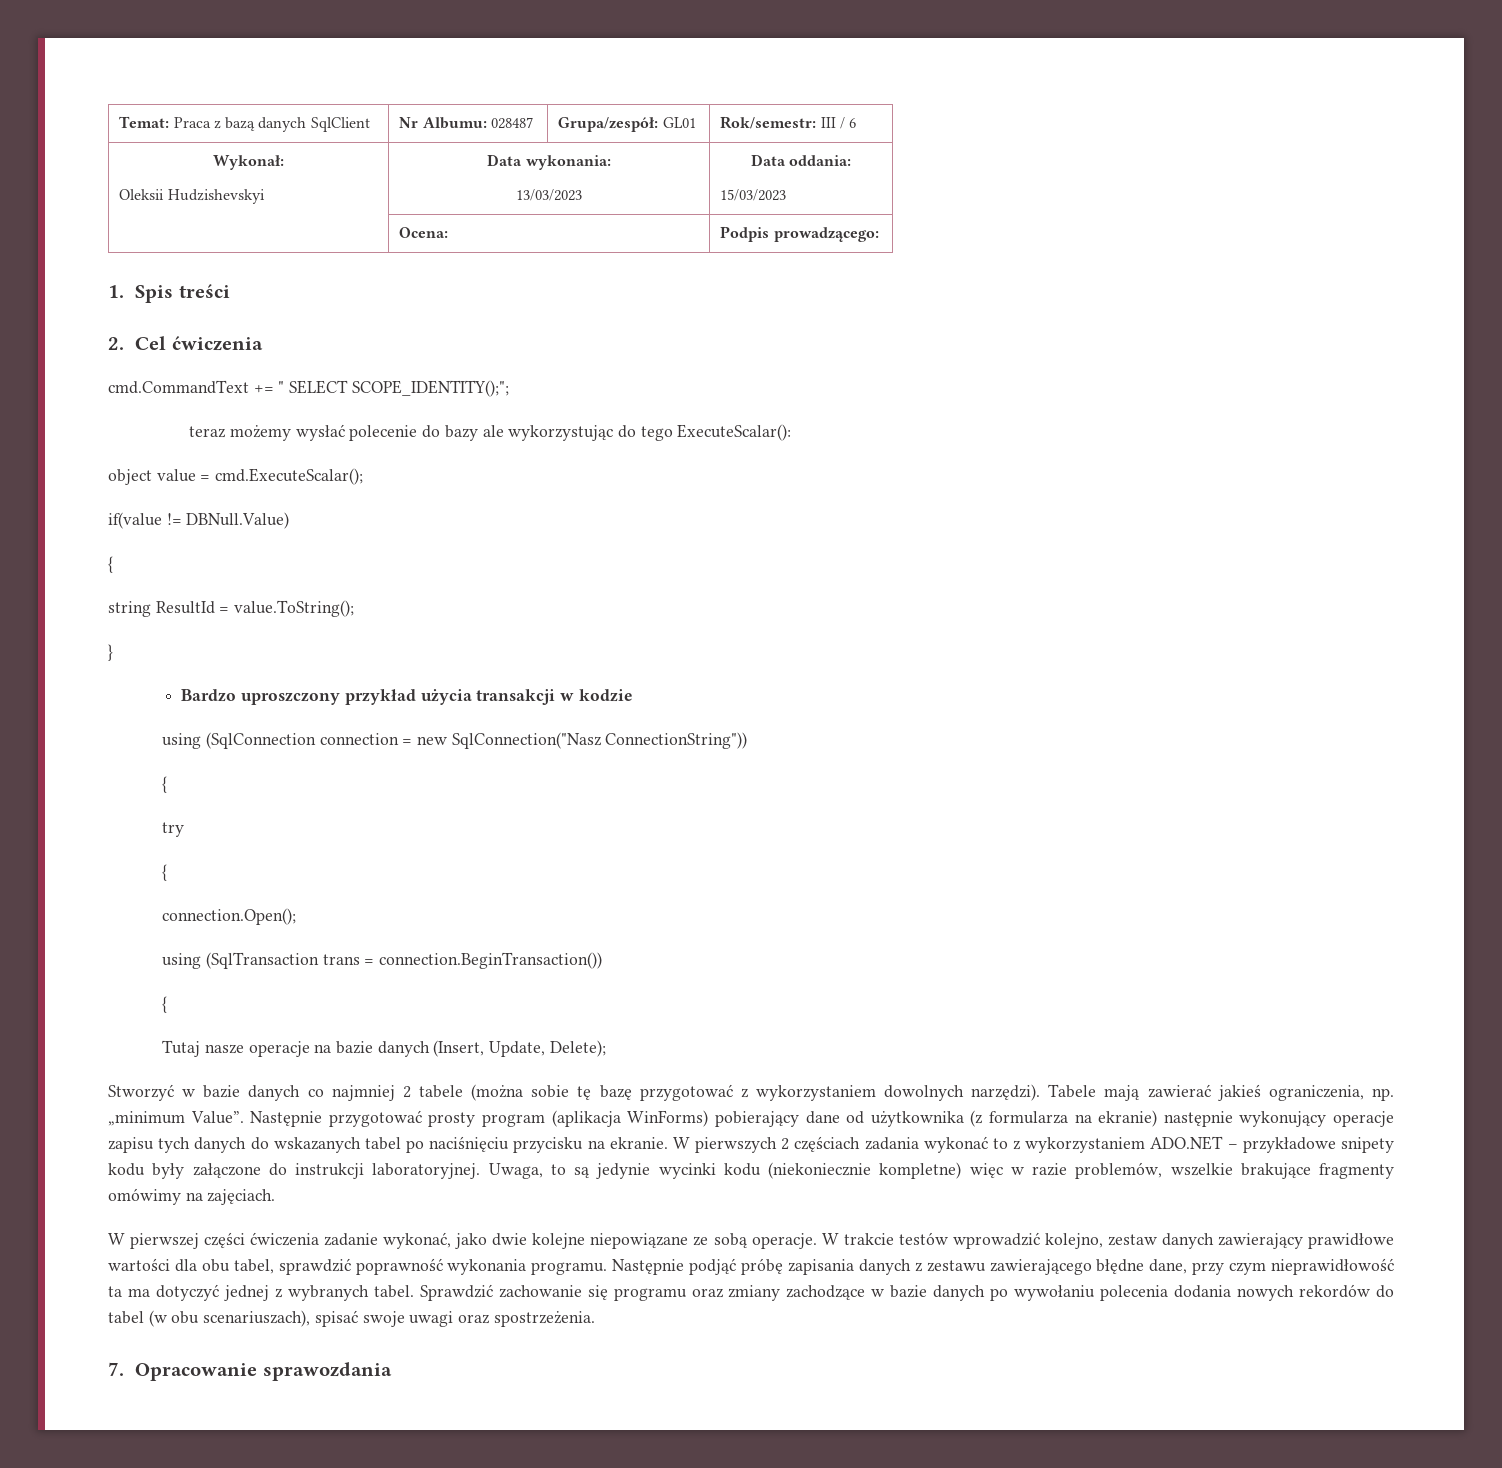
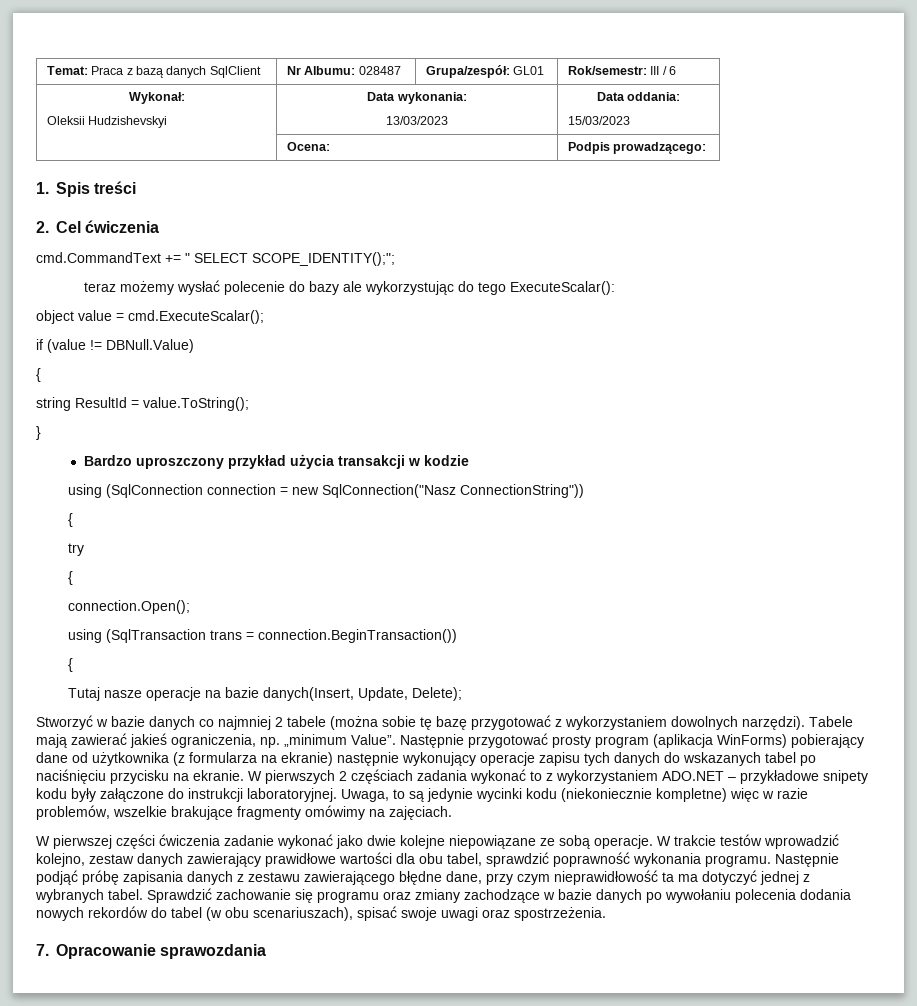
- if(value != DBNull.Value)
+ if (value != DBNull.Value)
- Tutaj nasze operacje na bazie danych (Insert, Update, Delete);
+ Tutaj nasze operacje na bazie danych(Insert, Update, Delete);
- W pierwszej części ćwiczenia zadanie wykonać, jako dwie kolejne niepowiązane ze sobą operacje.
+ W pierwszej części ćwiczenia zadanie wykonać jako dwie kolejne niepowiązane ze sobą operacje.

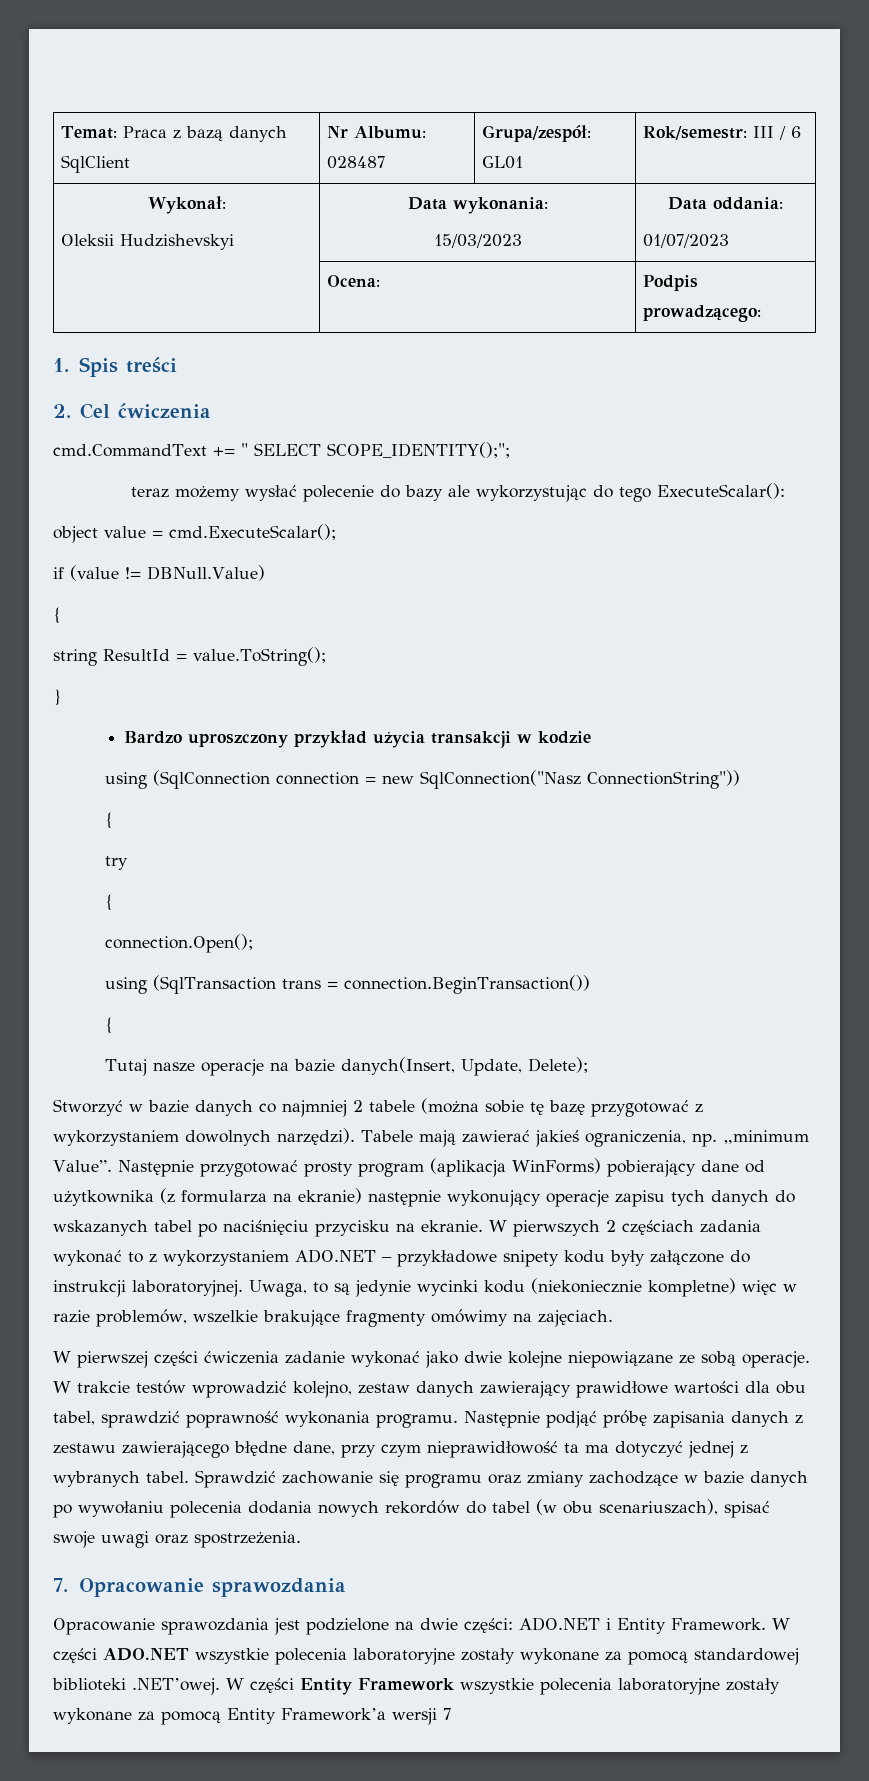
  Wykonał:
  Oleksii Hudzishevskyi | Data wykonania:
- 13/03/2023 | Data oddania:
- 15/03/2023
+ 15/03/2023 | Data oddania:
+ 01/07/2023
+ Opracowanie sprawozdania jest podzielone na dwie części: ADO.NET i Entity Framework. W części ADO.NET wszystkie polecenia laboratoryjne zostały wykonane za pomocą standardowej biblioteki .NET’owej. W części Entity Framework wszystkie polecenia laboratoryjne zostały wykonane za pomocą Entity Framework’a wersji 7

